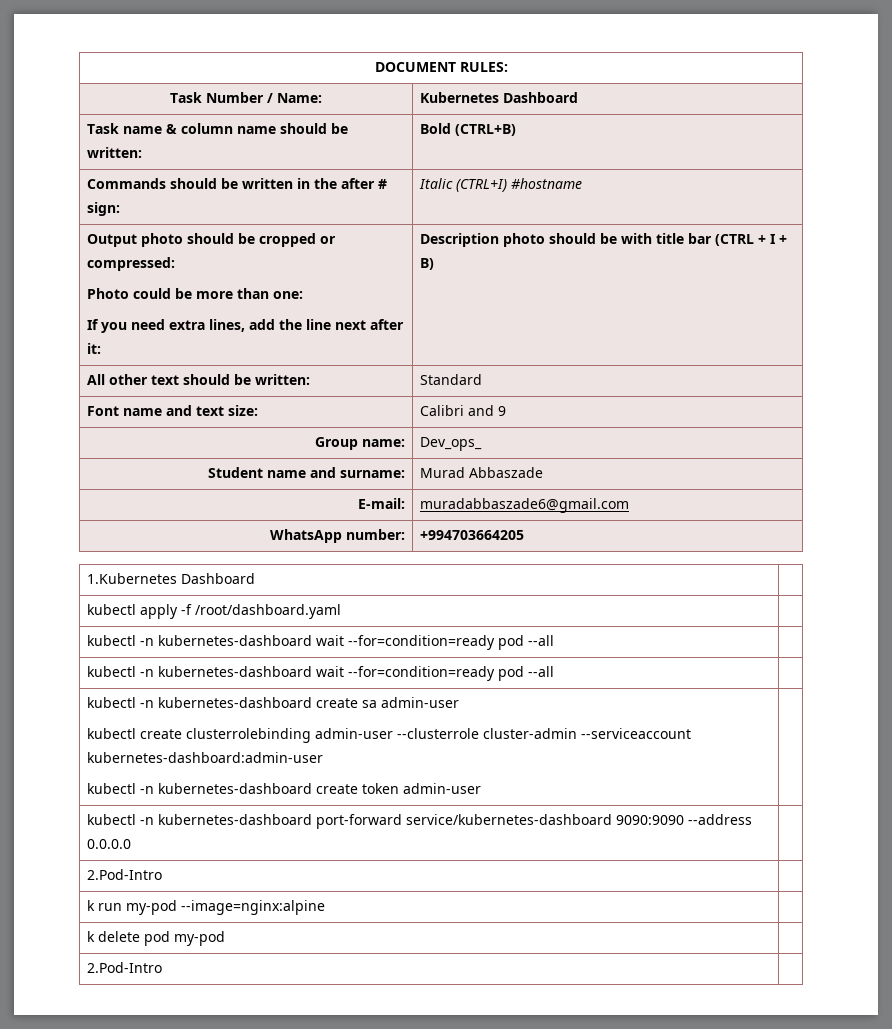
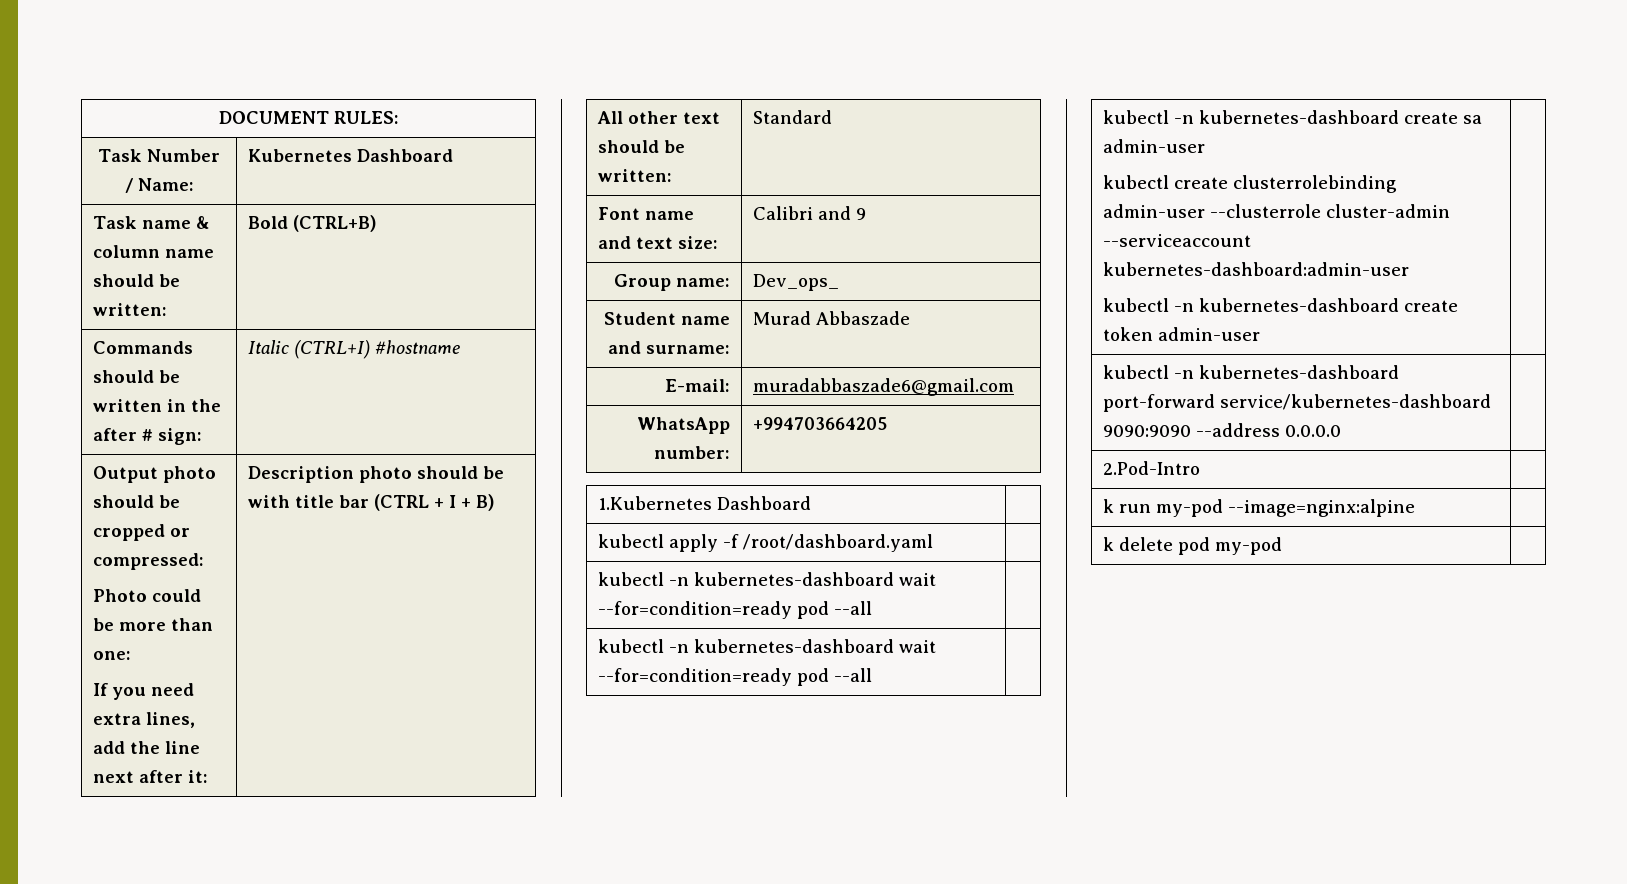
  k delete pod my-pod |
- 2.Pod-Intro |

